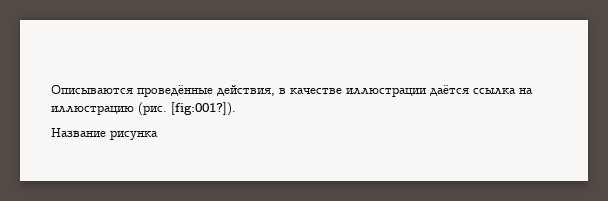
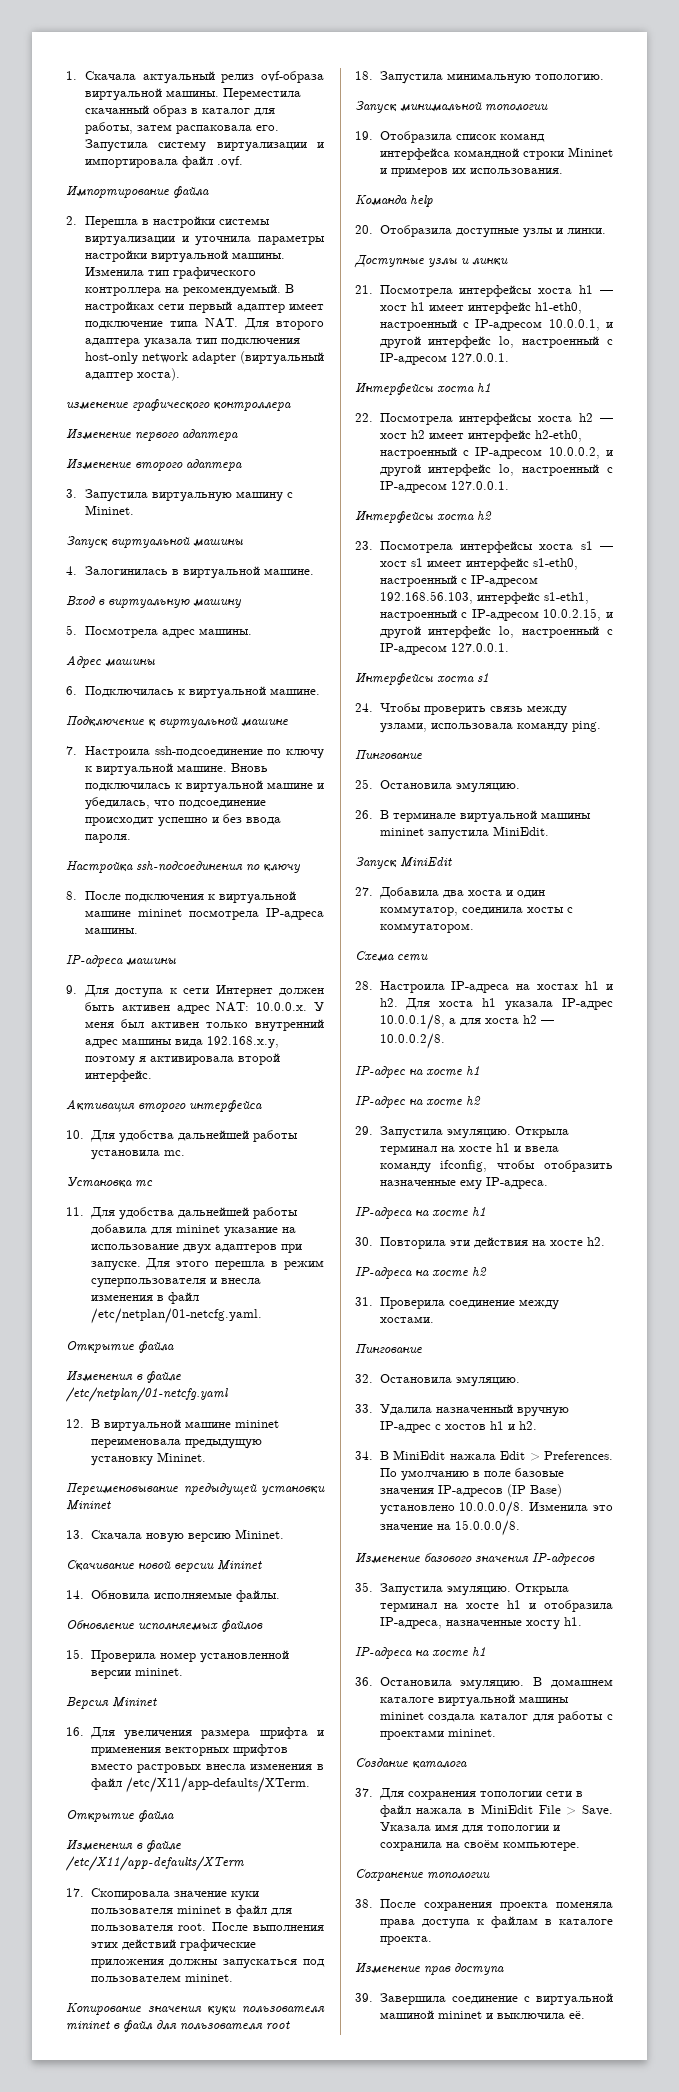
- Описываются проведённые действия, в качестве иллюстрации даётся ссылка на иллюстрацию (рис. [fig:001?]).
- Название рисунка
+ 1. Скачала актуальный релиз ovf-образа виртуальной машины. Переместила скачанный образ в каталог для работы, затем распаковала его. Запустила систему виртуализации и импортировала файл .ovf.
+ Импортирование файла
+ 2. Перешла в настройки системы виртуализации и уточнила параметры настройки виртуальной машины. Изменила тип графического контроллера на рекомендуемый. В настройках сети первый адаптер имеет подключение типа NAT. Для второго адаптера указала тип подключения host-only network adapter (виртуальный адаптер хоста).
+ изменение графического контроллера
+ Изменение первого адаптера
+ Изменение второго адаптера
+ 3. Запустила виртуальную машину с Mininet.
+ Запуск виртуальной машины
+ 4. Залогинилась в виртуальной машине.
+ Вход в виртуальную машину
+ 5. Посмотрела адрес машины.
+ Адрес машины
+ 6. Подключилась к виртуальной машине.
+ Подключение к виртуальной машине
+ 7. Настроила ssh-подсоединение по ключу к виртуальной машине. Вновь подключилась к виртуальной машине и убедилась, что подсоединение происходит успешно и без ввода пароля.
+ Настройка ssh-подсоединения по ключу
+ 8. После подключения к виртуальной машине mininet посмотрела IP-адреса машины.
+ IP-адреса машины
+ 9. Для доступа к сети Интернет должен быть активен адрес NAT: 10.0.0.x. У меня был активен только внутренний адрес машины вида 192.168.x.y, поэтому я активировала второй интерфейс.
+ Активация второго интерфейса
+ 10. Для удобства дальнейшей работы установила mc.
+ Установка mc
+ 11. Для удобства дальнейшей работы добавила для mininet указание на использование двух адаптеров при запуске. Для этого перешла в режим суперпользователя и внесла изменения в файл /etc/netplan/01-netcfg.yaml.
+ Открытие файла
+ Изменения в файле /etc/netplan/01-netcfg.yaml
+ 12. В виртуальной машине mininet переименовала предыдущую установку Mininet.
+ Переименовывание предыдущей установки Mininet
+ 13. Скачала новую версию Mininet.
+ Скачивание новой версии Mininet
+ 14. Обновила исполняемые файлы.
+ Обновление исполняемых файлов
+ 15. Проверила номер установленной версии mininet.
+ Версия Mininet
+ 16. Для увеличения размера шрифта и применения векторных шрифтов вместо растровых внесла изменения в файл /etc/X11/app-defaults/XTerm.
+ Открытие файла
+ Изменения в файле /etc/X11/app-defaults/XTerm
+ 17. Скопировала значение куки пользователя mininet в файл для пользователя root. После выполнения этих действий графические приложения должны запускаться под пользователем mininet.
+ Копирование значения куки пользователя mininet в файл для пользователя root
+ 18. Запустила минимальную топологию.
+ Запуск минимальной топологии
+ 19. Отобразила список команд интерфейса командной строки Mininet и примеров их использования.
+ Команда help
+ 20. Отобразила доступные узлы и линки.
+ Доступные узлы и линки
+ 21. Посмотрела интерфейсы хоста h1 — хост h1 имеет интерфейс h1-eth0, настроенный с IP-адресом 10.0.0.1, и другой интерфейс lo, настроенный с IP-адресом 127.0.0.1.
+ Интерфейсы хоста h1
+ 22. Посмотрела интерфейсы хоста h2 — хост h2 имеет интерфейс h2-eth0, настроенный с IP-адресом 10.0.0.2, и другой интерфейс lo, настроенный с IP-адресом 127.0.0.1.
+ Интерфейсы хоста h2
+ 23. Посмотрела интерфейсы хоста s1 — хост s1 имеет интерфейс s1-eth0, настроенный с IP-адресом 192.168.56.103, интерфейс s1-eth1, настроенный с IP-адресом 10.0.2.15, и другой интерфейс lo, настроенный с IP-адресом 127.0.0.1.
+ Интерфейсы хоста s1
+ 24. Чтобы проверить связь между узлами, использовала команду ping.
+ Пингование
+ 25. Остановила эмуляцию.
+ 26. В терминале виртуальной машины mininet запустила MiniEdit.
+ Запуск MiniEdit
+ 27. Добавила два хоста и один коммутатор, соединила хосты с коммутатором.
+ Схема сети
+ 28. Настроила IP-адреса на хостах h1 и h2. Для хоста h1 указала IP-адрес 10.0.0.1/8, а для хоста h2 — 10.0.0.2/8.
+ IP-адрес на хосте h1
+ IP-адрес на хосте h2
+ 29. Запустила эмуляцию. Открыла терминал на хосте h1 и ввела команду ifconfig, чтобы отобразить назначенные ему IP-адреса.
+ IP-адреса на хосте h1
+ 30. Повторила эти действия на хосте h2.
+ IP-адреса на хосте h2
+ 31. Проверила соединение между хостами.
+ Пингование
+ 32. Остановила эмуляцию.
+ 33. Удалила назначенный вручную IP-адрес с хостов h1 и h2.
+ 34. В MiniEdit нажала Edit > Preferences. По умолчанию в поле базовые значения IP-адресов (IP Base) установлено 10.0.0.0/8. Изменила это значение на 15.0.0.0/8.
+ Изменение базового значения IP-адресов
+ 35. Запустила эмуляцию. Открыла терминал на хосте h1 и отобразила IP-адреса, назначенные хосту h1.
+ IP-адреса на хосте h1
+ 36. Остановила эмуляцию. В домашнем каталоге виртуальной машины mininet создала каталог для работы с проектами mininet.
+ Создание каталога
+ 37. Для сохранения топологии сети в файл нажала в MiniEdit File > Save. Указала имя для топологии и сохранила на своём компьютере.
+ Сохранение топологии
+ 38. После сохранения проекта поменяла права доступа к файлам в каталоге проекта.
+ Изменение прав доступа
+ 39. Завершила соединение с виртуальной машиной mininet и выключила её.

